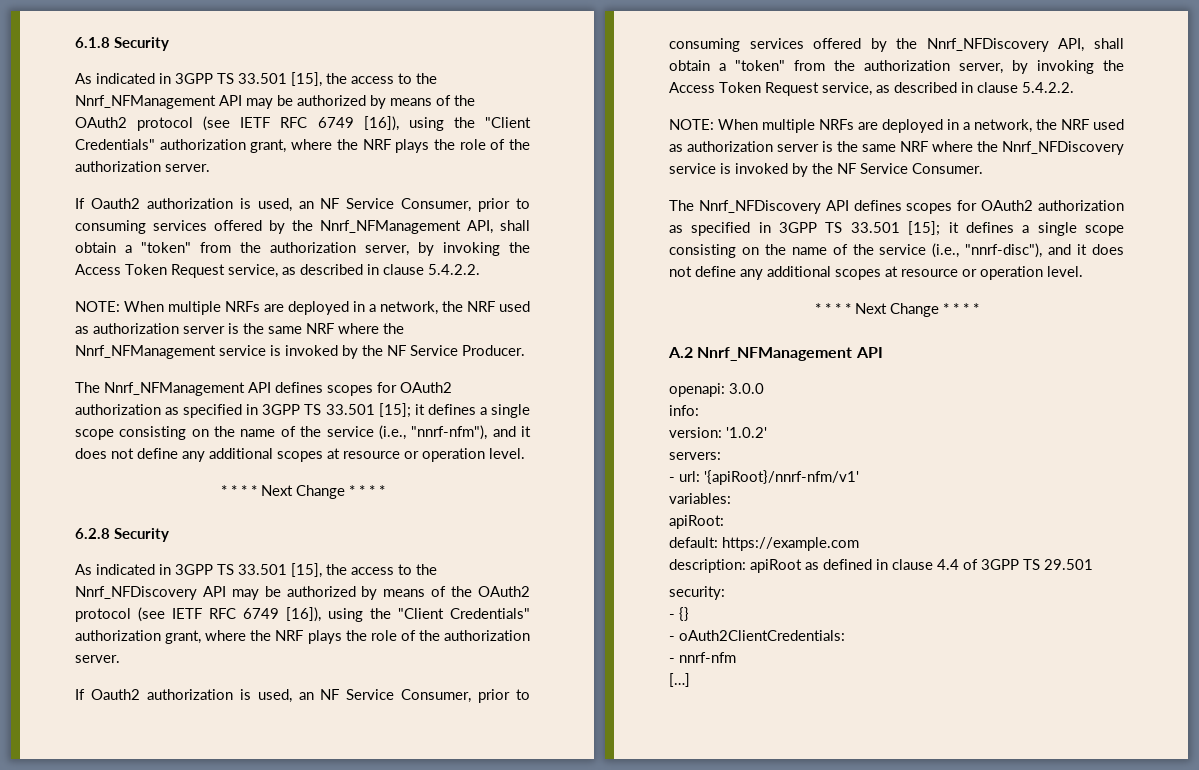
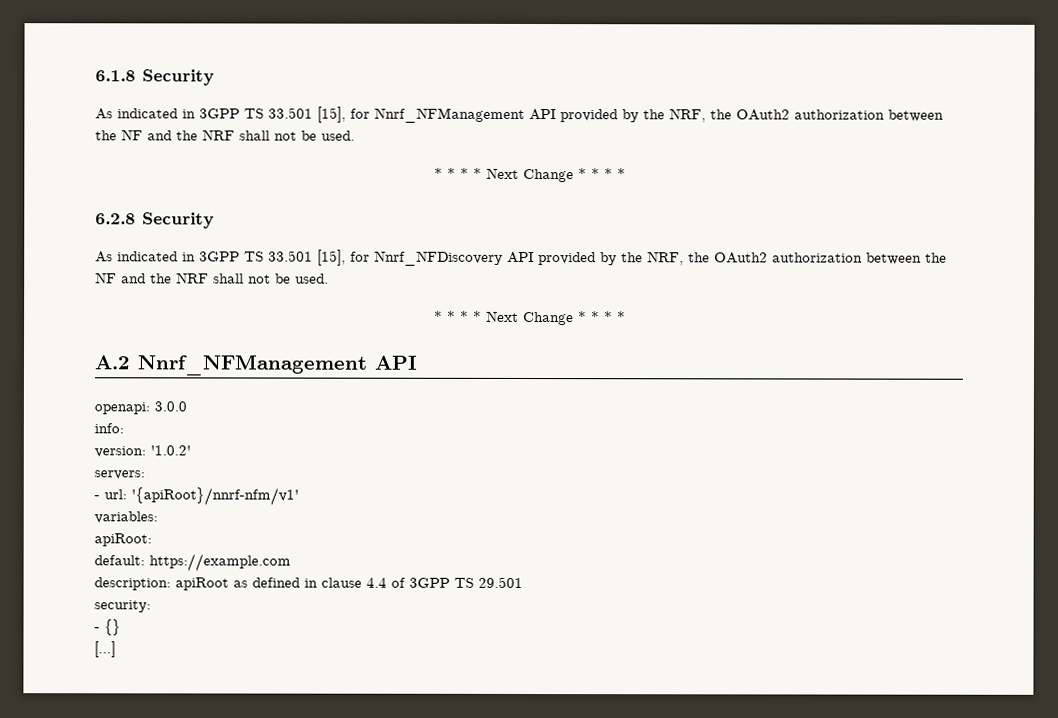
- As indicated in 3GPP TS 33.501 [15], the access to the Nnrf_NFManagement API may be authorized by means of the OAuth2 protocol (see IETF RFC 6749 [16]), using the "Client Credentials" authorization grant, where the NRF plays the role of the authorization server.
- If Oauth2 authorization is used, an NF Service Consumer, prior to consuming services offered by the Nnrf_NFManagement API, shall obtain a "token" from the authorization server, by invoking the Access Token Request service, as described in clause 5.4.2.2.
- NOTE: When multiple NRFs are deployed in a network, the NRF used as authorization server is the same NRF where the Nnrf_NFManagement service is invoked by the NF Service Producer.
- The Nnrf_NFManagement API defines scopes for OAuth2 authorization as specified in 3GPP TS 33.501 [15]; it defines a single scope consisting on the name of the service (i.e., "nnrf-nfm"), and it does not define any additional scopes at resource or operation level.
+ As indicated in 3GPP TS 33.501 [15], for Nnrf_NFManagement API provided by the NRF, the OAuth2 authorization between the NF and the NRF shall not be used.
- As indicated in 3GPP TS 33.501 [15], the access to the Nnrf_NFDiscovery API may be authorized by means of the OAuth2 protocol (see IETF RFC 6749 [16]), using the "Client Credentials" authorization grant, where the NRF plays the role of the authorization server.
- If Oauth2 authorization is used, an NF Service Consumer, prior to consuming services offered by the Nnrf_NFDiscovery API, shall obtain a "token" from the authorization server, by invoking the Access Token Request service, as described in clause 5.4.2.2.
- NOTE: When multiple NRFs are deployed in a network, the NRF used as authorization server is the same NRF where the Nnrf_NFDiscovery service is invoked by the NF Service Consumer.
- The Nnrf_NFDiscovery API defines scopes for OAuth2 authorization as specified in 3GPP TS 33.501 [15]; it defines a single scope consisting on the name of the service (i.e., "nnrf-disc"), and it does not define any additional scopes at resource or operation level.
+ As indicated in 3GPP TS 33.501 [15], for Nnrf_NFDiscovery API provided by the NRF, the OAuth2 authorization between the NF and the NRF shall not be used.
- - oAuth2ClientCredentials:
- - nnrf-nfm

